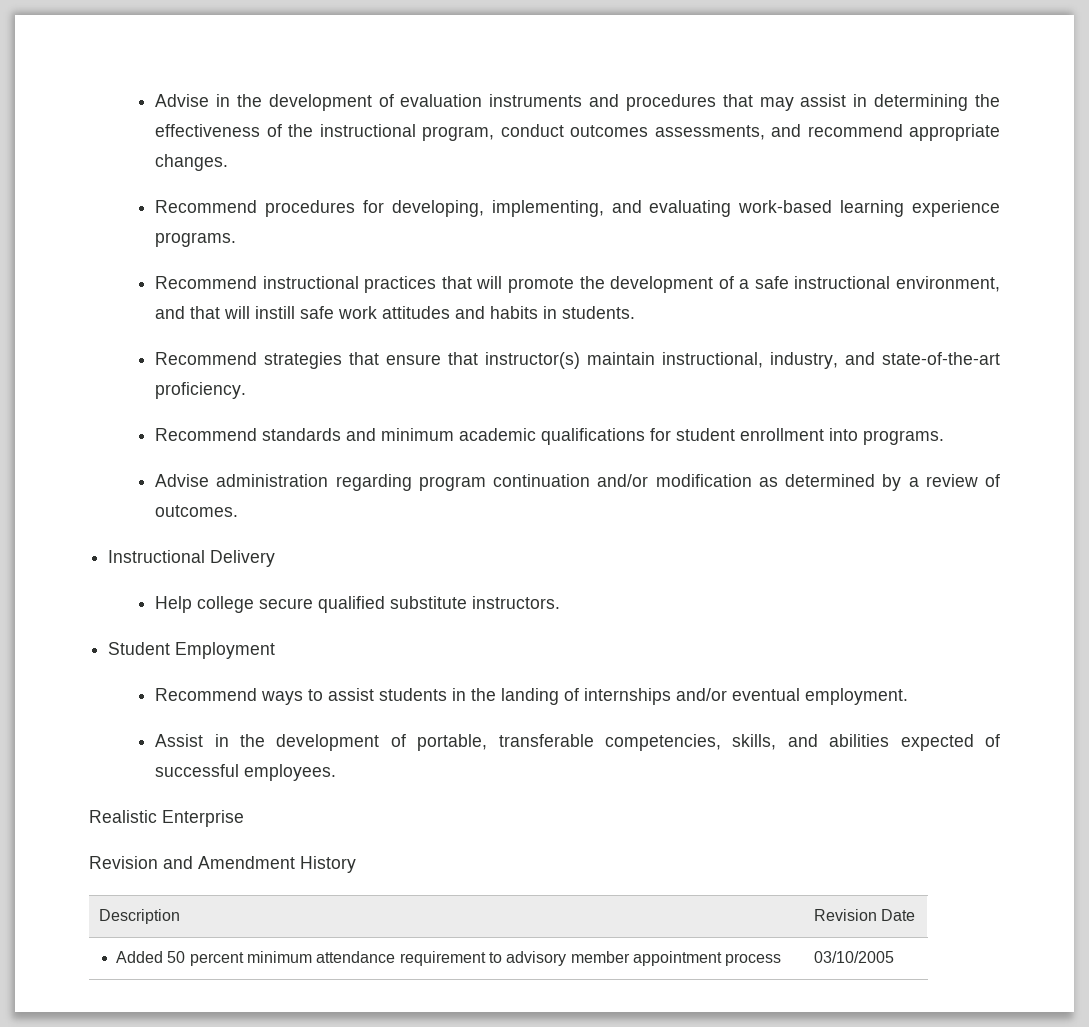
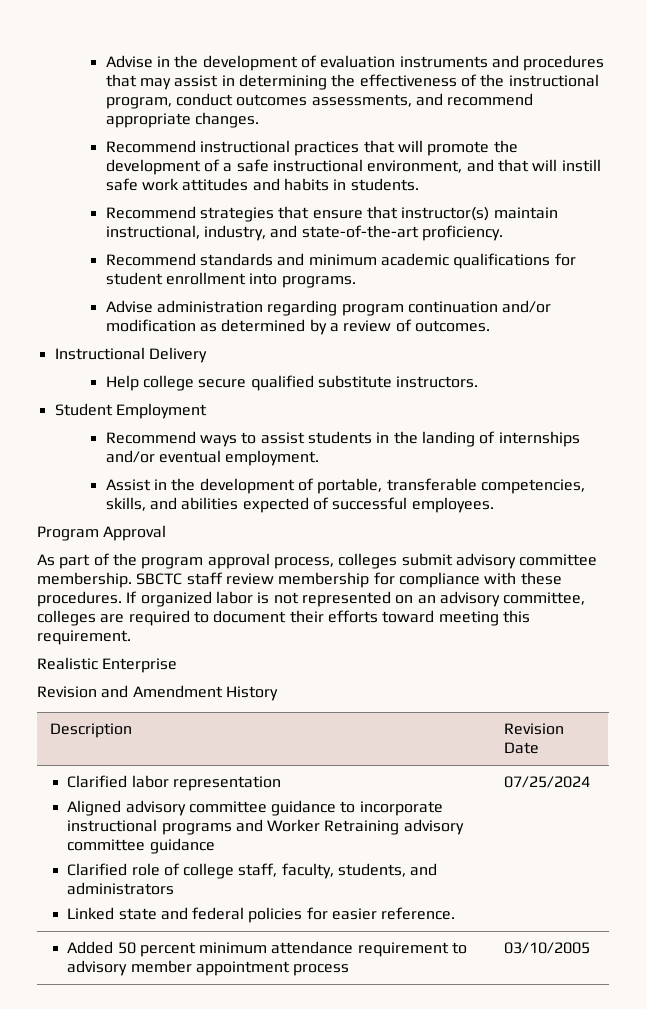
- Recommend procedures for developing, implementing, and evaluating work-based learning experience programs.
+ Program Approval
+ As part of the program approval process, colleges submit advisory committee membership. SBCTC staff review membership for compliance with these procedures. If organized labor is not represented on an advisory committee, colleges are required to document their efforts toward meeting this requirement.
+ Clarified labor representation
+ Aligned advisory committee guidance to incorporate instructional programs and Worker Retraining advisory committee guidance
+ Clarified role of college staff, faculty, students, and administrators
+ Linked state and federal policies for easier reference. | 07/25/2024

